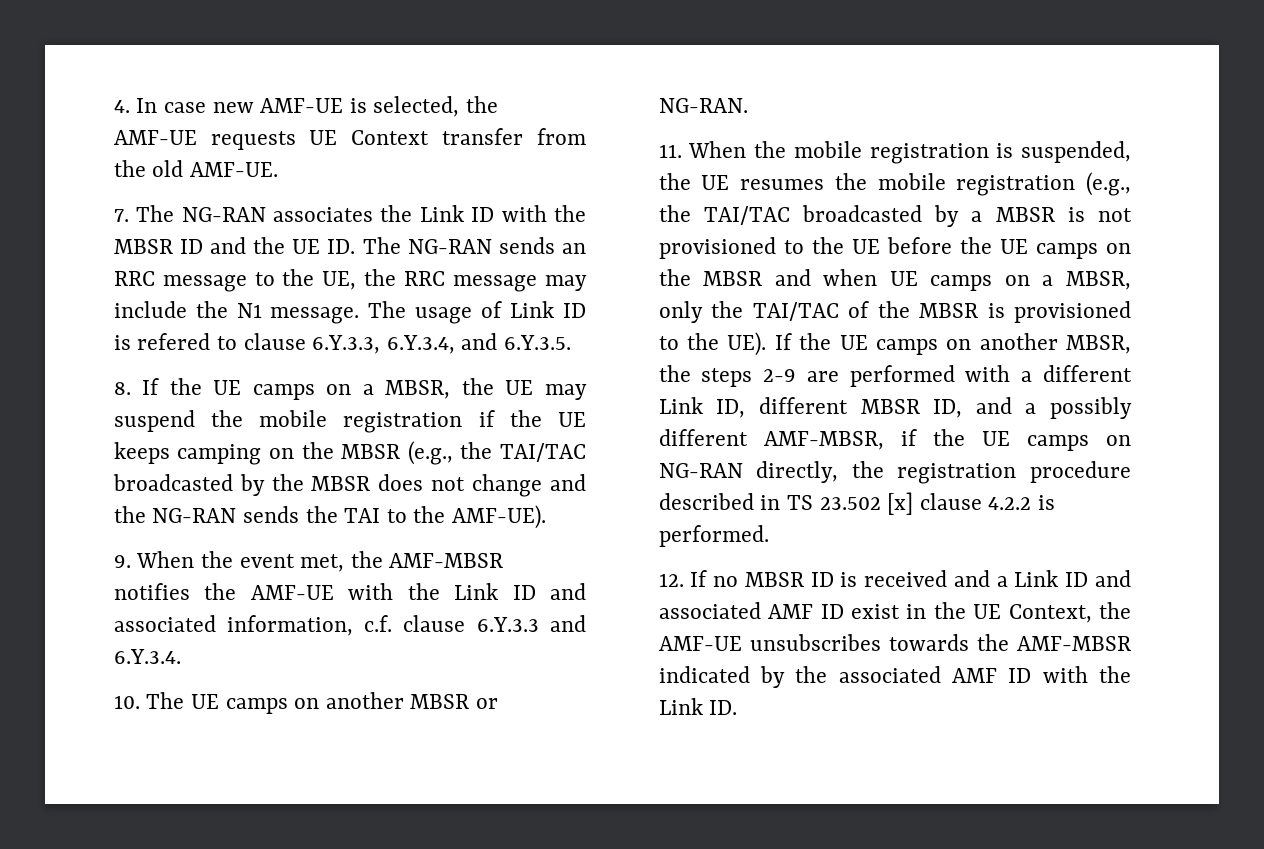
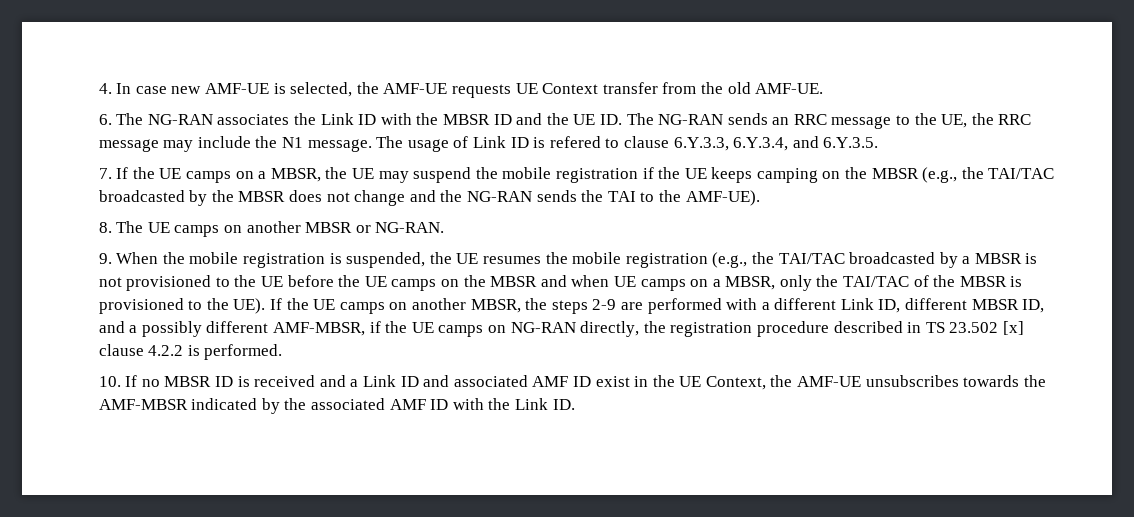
- 7. The NG-RAN associates the Link ID with the MBSR ID and the UE ID. The NG-RAN sends an RRC message to the UE, the RRC message may include the N1 message.
+ 6. The NG-RAN associates the Link ID with the MBSR ID and the UE ID. The NG-RAN sends an RRC message to the UE, the RRC message may include the N1 message.
- 8. If the UE camps on a MBSR, the UE may suspend the mobile registration if the UE keeps camping on the MBSR (e.g., the TAI/TAC broadcasted by the MBSR does not change and the NG-RAN sends the TAI to the AMF-UE).
+ 7. If the UE camps on a MBSR, the UE may suspend the mobile registration if the UE keeps camping on the MBSR (e.g., the TAI/TAC broadcasted by the MBSR does not change and the NG-RAN sends the TAI to the AMF-UE).
- 9. When the event met, the AMF-MBSR notifies the AMF-UE with the Link ID and associated information, c.f. clause 6.Y.3.3 and 6.Y.3.4.
- 10. The UE camps on another MBSR or NG-RAN.
+ 8. The UE camps on another MBSR or NG-RAN.
- 11. When the mobile registration is suspended, the UE resumes the mobile registration (e.g., the TAI/TAC broadcasted by a MBSR is not provisioned to the UE before the UE camps on the MBSR and when UE camps on a MBSR, only the TAI/TAC of the MBSR is provisioned to the UE). If the UE camps on another MBSR, the steps 2-9 are performed with a different Link ID, different MBSR ID, and a possibly different AMF-MBSR, if the UE camps on NG-RAN directly, the registration procedure described in TS 23.502 [x] clause 4.2.2 is performed.
+ 9. When the mobile registration is suspended, the UE resumes the mobile registration (e.g., the TAI/TAC broadcasted by a MBSR is not provisioned to the UE before the UE camps on the MBSR and when UE camps on a MBSR, only the TAI/TAC of the MBSR is provisioned to the UE). If the UE camps on another MBSR, the steps 2-9 are performed with a different Link ID, different MBSR ID, and a possibly different AMF-MBSR, if the UE camps on NG-RAN directly, the registration procedure described in TS 23.502 [x] clause 4.2.2 is performed.
- 12. If no MBSR ID is received and a Link ID and associated AMF ID exist in the UE Context, the AMF-UE unsubscribes towards the AMF-MBSR indicated by the associated AMF ID with the Link ID.
+ 10. If no MBSR ID is received and a Link ID and associated AMF ID exist in the UE Context, the AMF-UE unsubscribes towards the AMF-MBSR indicated by the associated AMF ID with the Link ID.

